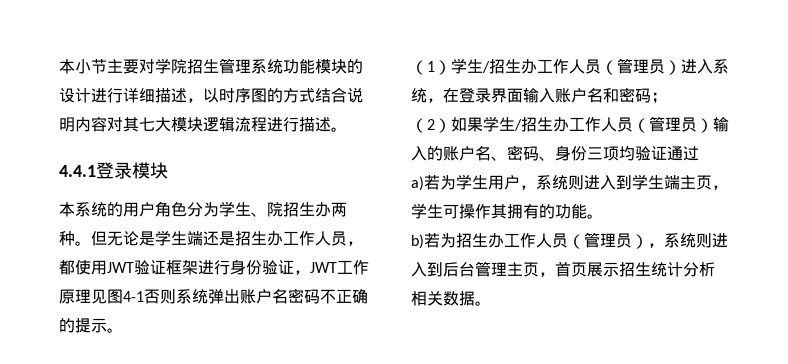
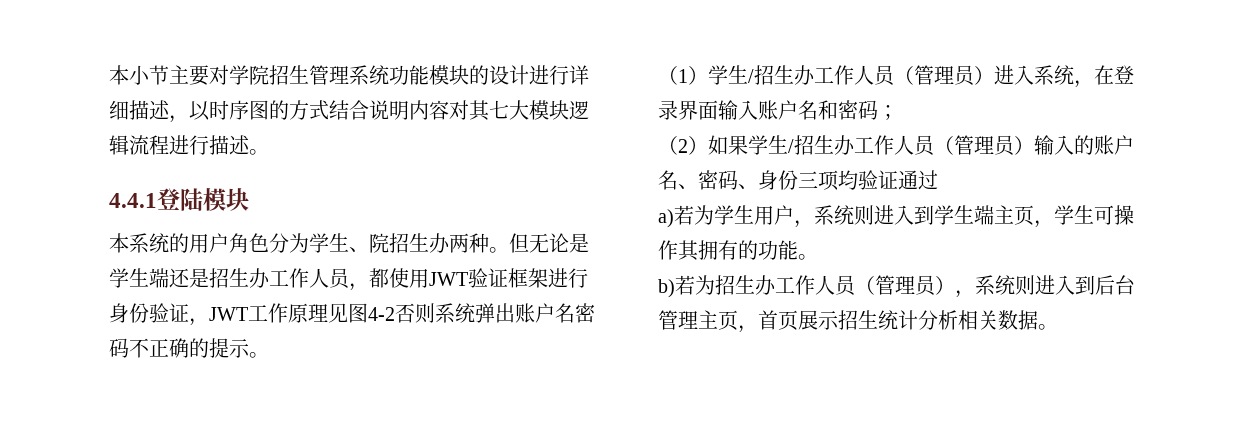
- 4.4.1登录模块
+ 4.4.1登陆模块
- 但无论是学生端还是招生办工作人员，都使用JWT验证框架进行身份验证，JWT工作原理见图4-1否则系统弹出账户名密码不正确的提示。
+ 但无论是学生端还是招生办工作人员，都使用JWT验证框架进行身份验证，JWT工作原理见图4-2否则系统弹出账户名密码不正确的提示。

